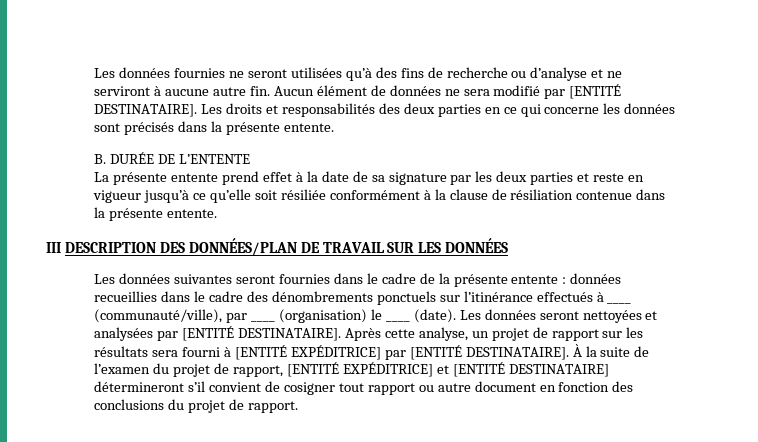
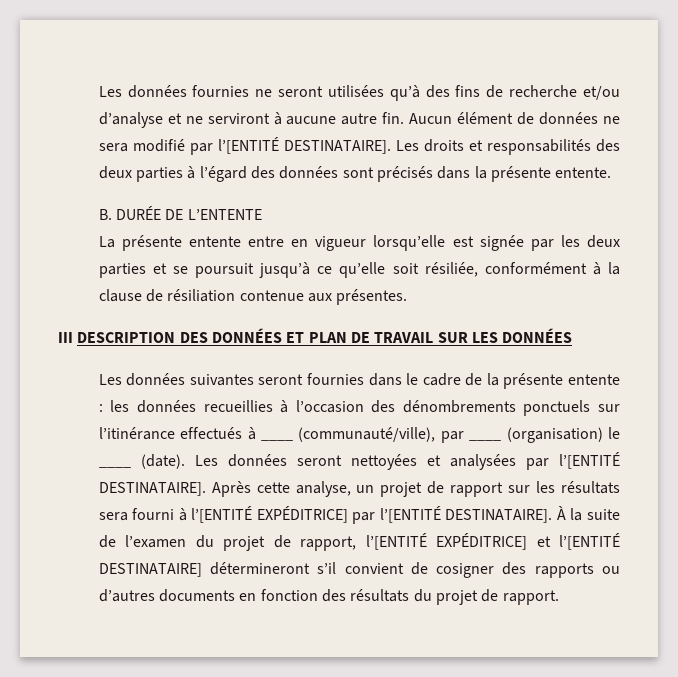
- Les données fournies ne seront utilisées qu’à des fins de recherche ou d’analyse et ne serviront à aucune autre fin.
+ Les données fournies ne seront utilisées qu’à des fins de recherche et/ou d’analyse et ne serviront à aucune autre fin.
- Aucun élément de données ne sera modifié par [ENTITÉ DESTINATAIRE].
+ Aucun élément de données ne sera modifié par l’[ENTITÉ DESTINATAIRE].
- Les droits et responsabilités des deux parties en ce qui concerne les données sont précisés dans la présente entente.
+ Les droits et responsabilités des deux parties à l’égard des données sont précisés dans la présente entente.
- La présente entente prend effet à la date de sa signature par les deux parties et reste en vigueur jusqu’à ce qu’elle soit résiliée conformément à la clause de résiliation contenue dans la présente entente.
+ La présente entente entre en vigueur lorsqu’elle est signée par les deux parties et se poursuit jusqu’à ce qu’elle soit résiliée, conformément à la clause de résiliation contenue aux présentes.
- III DESCRIPTION DES DONNÉES/PLAN DE TRAVAIL SUR LES DONNÉES
+ III DESCRIPTION DES DONNÉES ET PLAN DE TRAVAIL SUR LES DONNÉES
- Les données suivantes seront fournies dans le cadre de la présente entente : données recueillies dans le cadre des dénombrements ponctuels sur l’itinérance effectués à ____ (communauté/ville), par ____ (organisation) le ____ (date).
+ Les données suivantes seront fournies dans le cadre de la présente entente : les données recueillies à l’occasion des dénombrements ponctuels sur l’itinérance effectués à ____ (communauté/ville), par ____ (organisation) le ____ (date).
- Les données seront nettoyées et analysées par [ENTITÉ DESTINATAIRE].
+ Les données seront nettoyées et analysées par l’[ENTITÉ DESTINATAIRE].
- Après cette analyse, un projet de rapport sur les résultats sera fourni à [ENTITÉ EXPÉDITRICE] par [ENTITÉ DESTINATAIRE].
+ Après cette analyse, un projet de rapport sur les résultats sera fourni à l’[ENTITÉ EXPÉDITRICE] par l’[ENTITÉ DESTINATAIRE].
- À la suite de l’examen du projet de rapport, [ENTITÉ EXPÉDITRICE] et [ENTITÉ DESTINATAIRE] détermineront s’il convient de cosigner tout rapport ou autre document en fonction des conclusions du projet de rapport.
+ À la suite de l’examen du projet de rapport, l’[ENTITÉ EXPÉDITRICE] et l’[ENTITÉ DESTINATAIRE] détermineront s’il convient de cosigner des rapports ou d’autres documents en fonction des résultats du projet de rapport.

